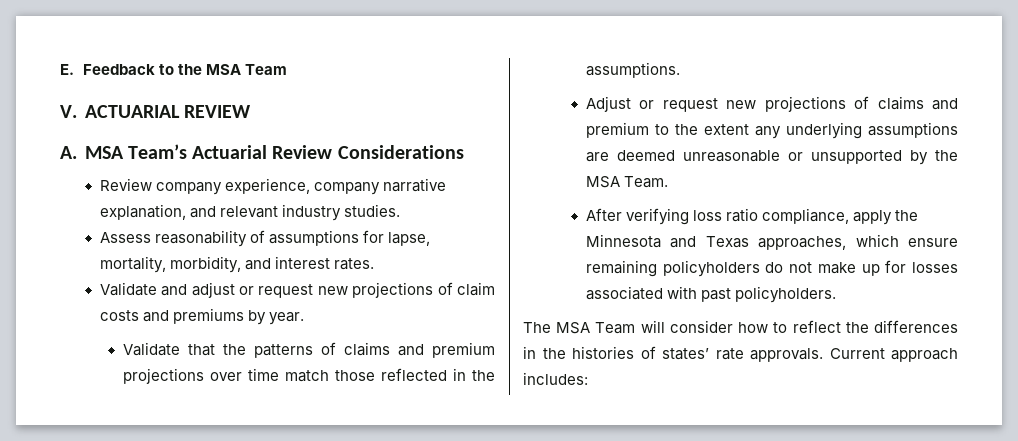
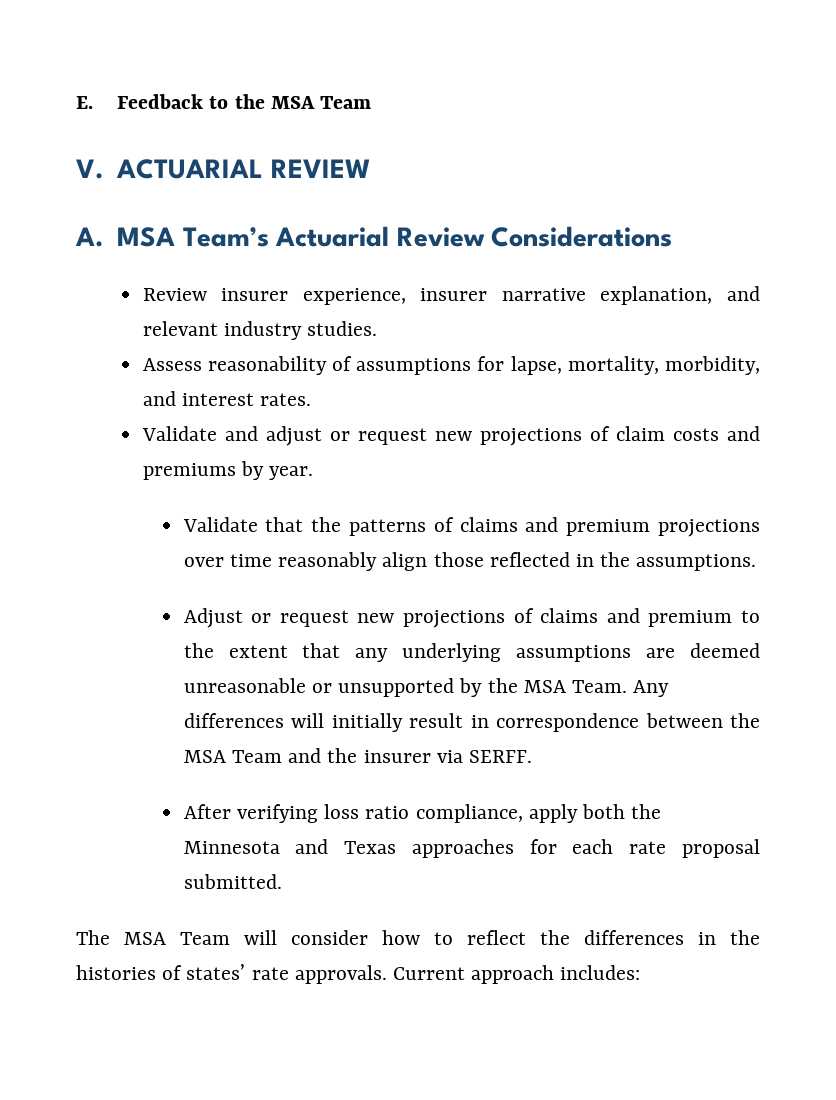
- Review company experience, company narrative explanation, and relevant industry studies.
+ Review insurer experience, insurer narrative explanation, and relevant industry studies.
- Validate that the patterns of claims and premium projections over time match those reflected in the assumptions.
+ Validate that the patterns of claims and premium projections over time reasonably align those reflected in the assumptions.
- Adjust or request new projections of claims and premium to the extent any underlying assumptions are deemed unreasonable or unsupported by the MSA Team.
+ Adjust or request new projections of claims and premium to the extent that any underlying assumptions are deemed unreasonable or unsupported by the MSA Team. Any differences will initially result in correspondence between the MSA Team and the insurer via SERFF.
- After verifying loss ratio compliance, apply the Minnesota and Texas approaches, which ensure remaining policyholders do not make up for losses associated with past policyholders.
+ After verifying loss ratio compliance, apply both the Minnesota and Texas approaches for each rate proposal submitted.

